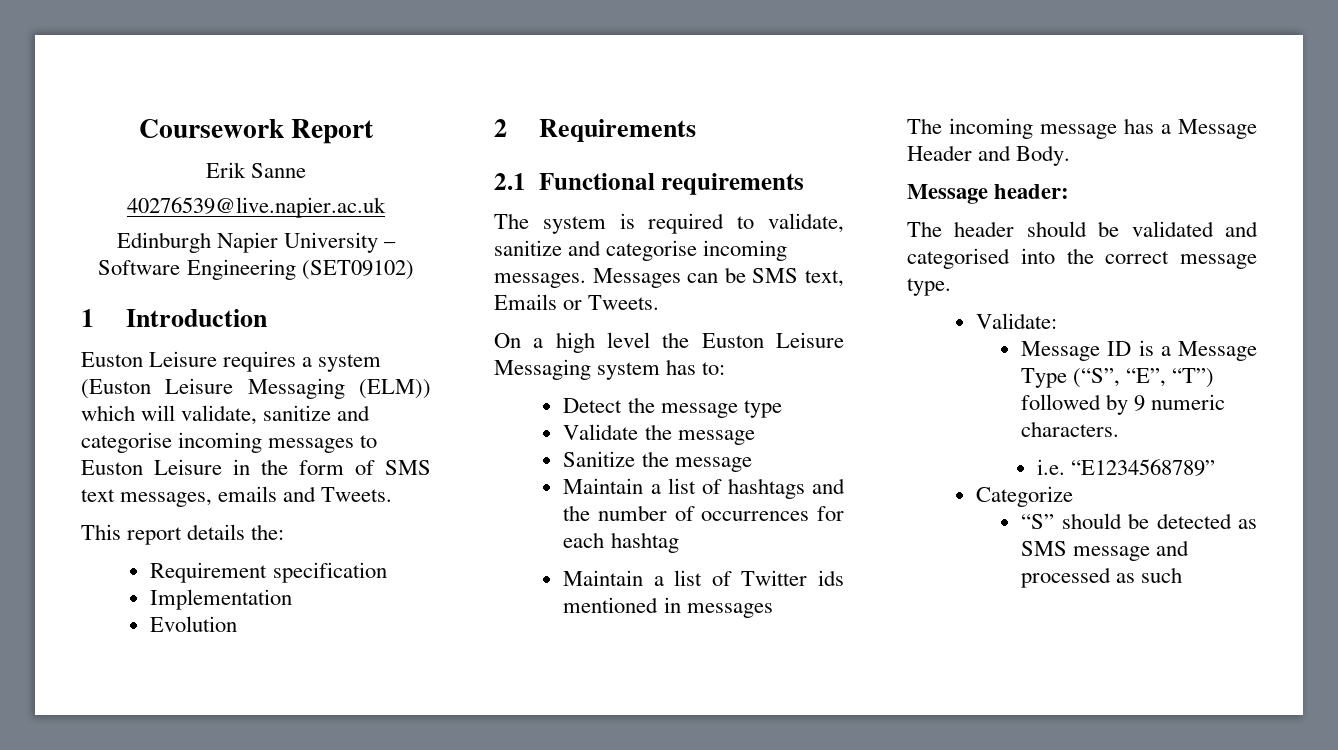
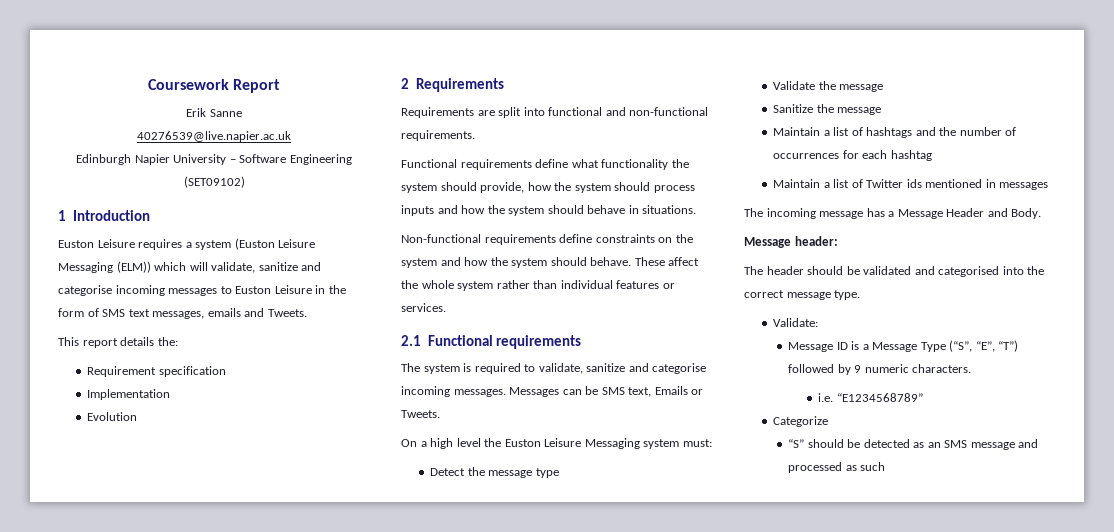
+ Requirements are split into functional and non-functional requirements.
+ Functional requirements define what functionality the system should provide, how the system should process inputs and how the system should behave in situations.
+ Non-functional requirements define constraints on the system and how the system should behave. These affect the whole system rather than individual features or services.
- On a high level the Euston Leisure Messaging system has to:
+ On a high level the Euston Leisure Messaging system must:
- “S” should be detected as SMS message and processed as such
+ “S” should be detected as an SMS message and processed as such

